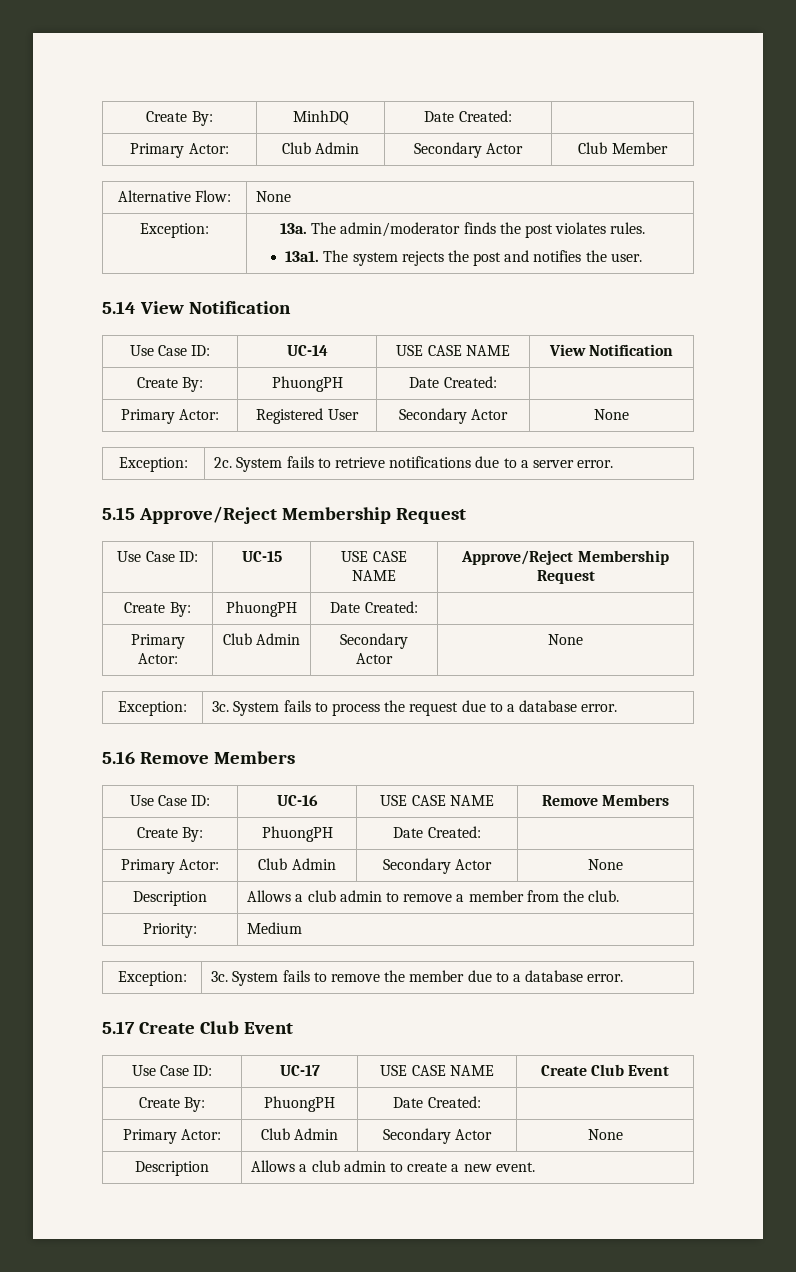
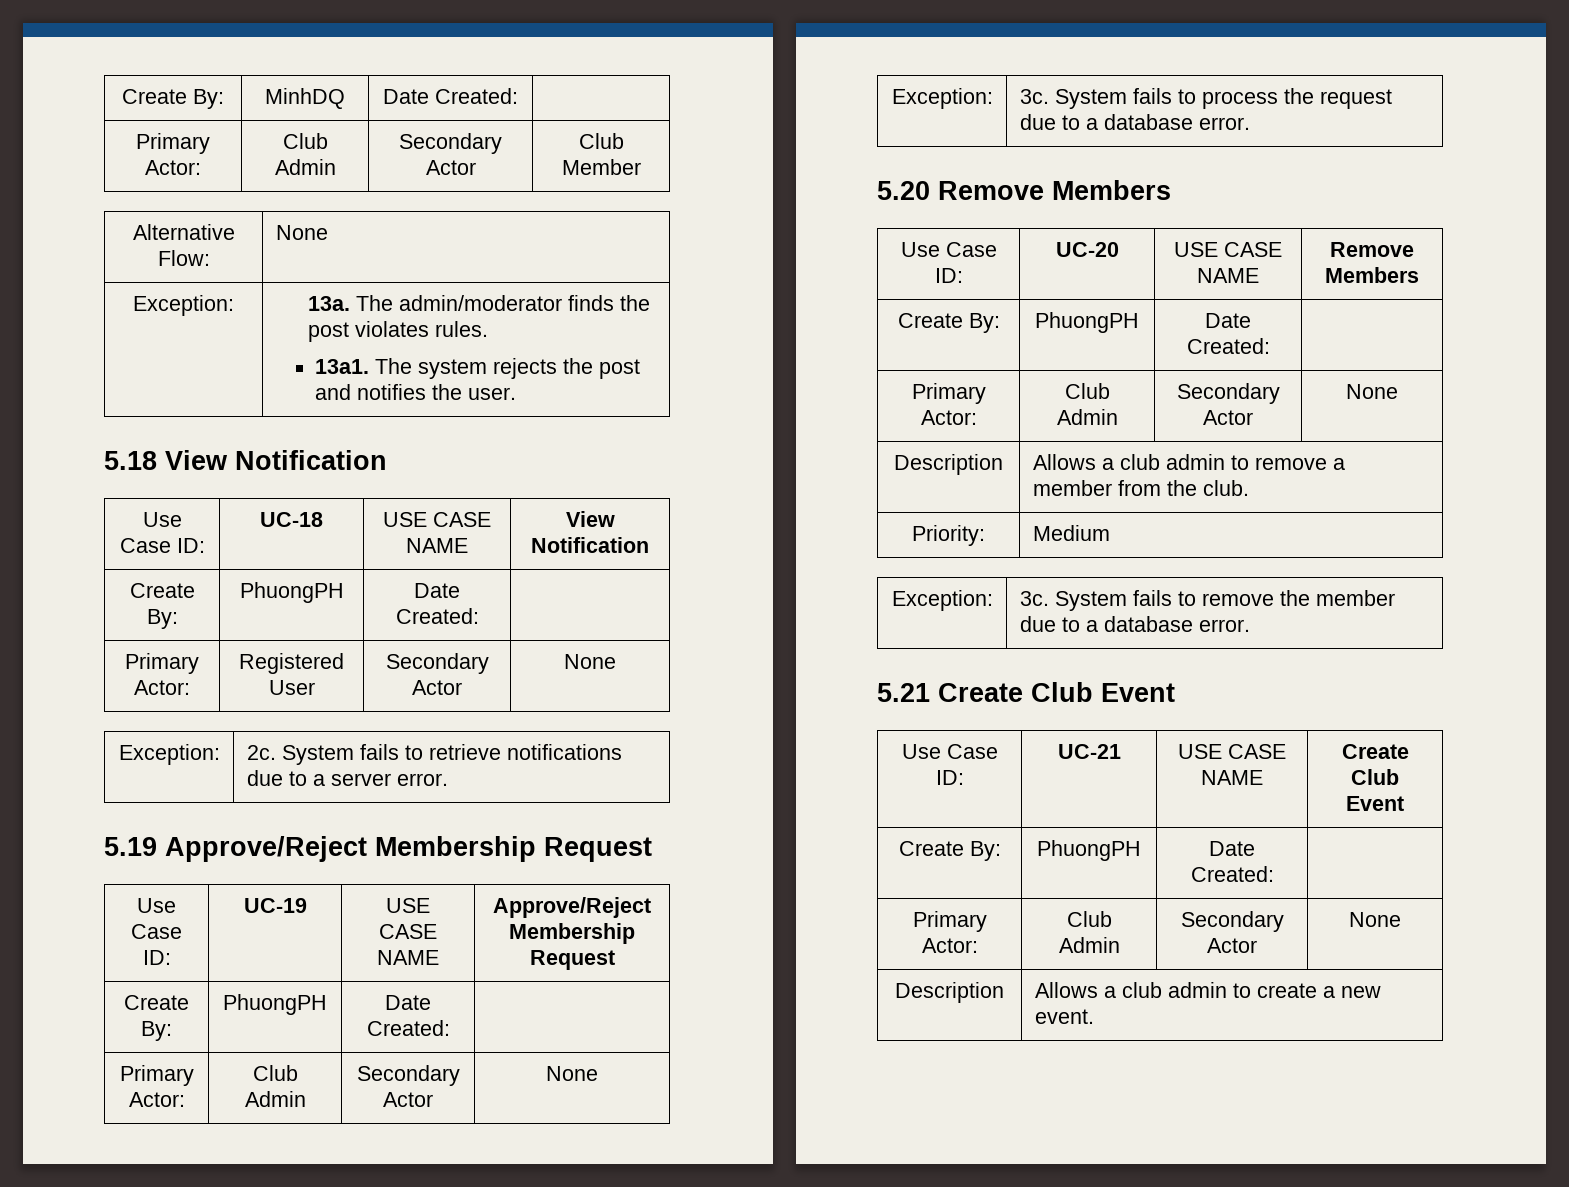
- 5.14 View Notification
+ 5.18 View Notification
- Use Case ID: | UC-14 | USE CASE NAME | View Notification
+ Use Case ID: | UC-18 | USE CASE NAME | View Notification
- 5.15 Approve/Reject Membership Request
+ 5.19 Approve/Reject Membership Request
- Use Case ID: | UC-15 | USE CASE NAME | Approve/Reject Membership Request
+ Use Case ID: | UC-19 | USE CASE NAME | Approve/Reject Membership Request
- 5.16 Remove Members
+ 5.20 Remove Members
- Use Case ID: | UC-16 | USE CASE NAME | Remove Members
+ Use Case ID: | UC-20 | USE CASE NAME | Remove Members
- 5.17 Create Club Event
+ 5.21 Create Club Event
- Use Case ID: | UC-17 | USE CASE NAME | Create Club Event
+ Use Case ID: | UC-21 | USE CASE NAME | Create Club Event

